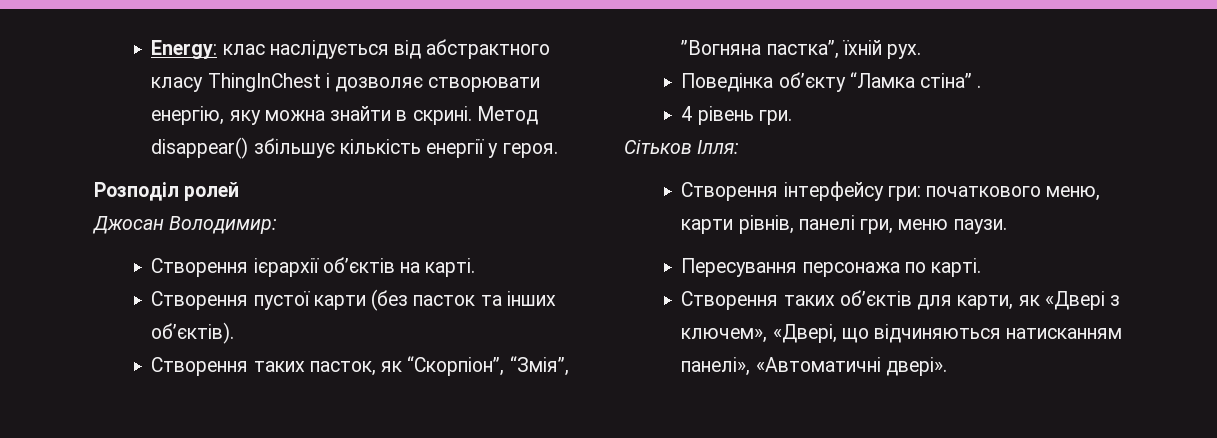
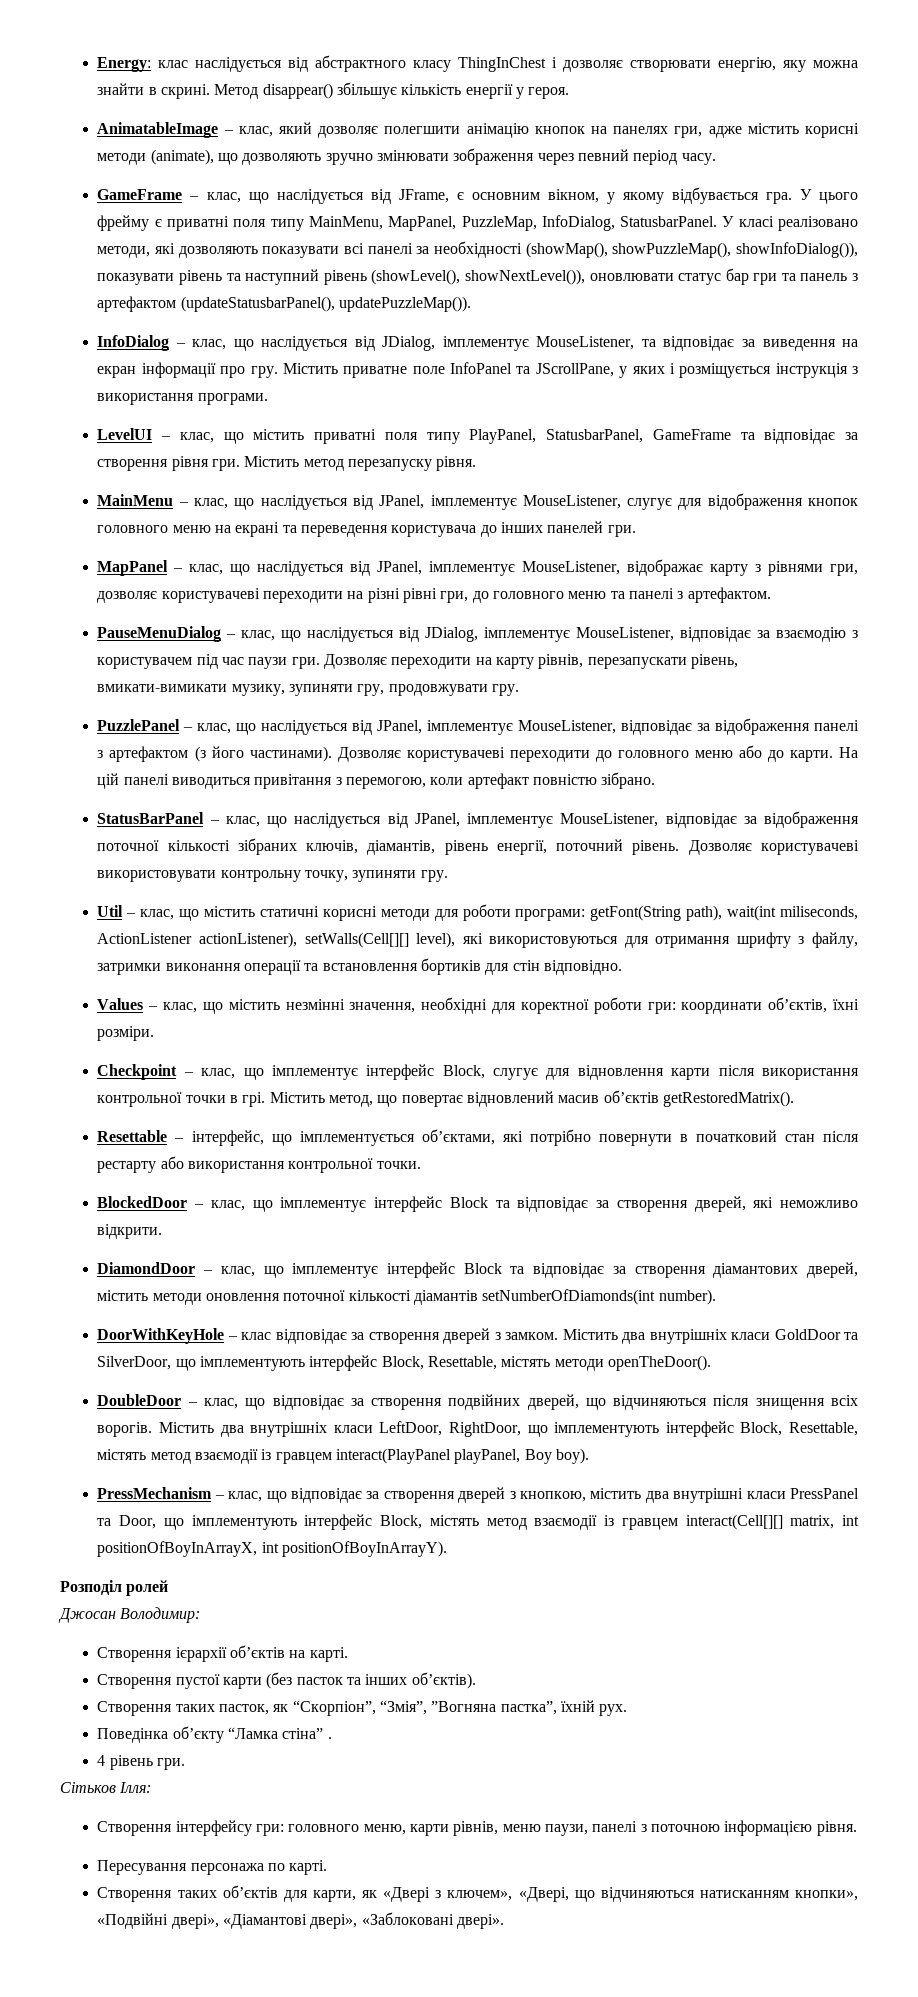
+ AnimatableImage – клас, який дозволяє полегшити анімацію кнопок на панелях гри, адже містить корисні методи (animate), що дозволяють зручно змінювати зображення через певний період часу.
+ GameFrame – клас, що наслідується від JFrame, є основним вікном, у якому відбувається гра. У цього фрейму є приватні поля типу MainMenu, MapPanel, PuzzleMap, InfoDialog, StatusbarPanel. У класі реалізовано методи, які дозволяють показувати всі панелі за необхідності (showMap(), showPuzzleMap(), showInfoDialog()), показувати рівень та наступний рівень (showLevel(), showNextLevel()), оновлювати статус бар гри та панель з артефактом (updateStatusbarPanel(), updatePuzzleMap()).
+ InfoDialog – клас, що наслідується від JDialog, імплементує MouseListener, та відповідає за виведення на екран інформації про гру. Містить приватне поле InfoPanel та JScrollPane, у яких і розміщується інструкція з використання програми.
+ LevelUI – клас, що містить приватні поля типу PlayPanel, StatusbarPanel, GameFrame та відповідає за створення рівня гри. Містить метод перезапуску рівня.
+ MainMenu – клас, що наслідується від JPanel, імплементує MouseListener, слугує для відображення кнопок головного меню на екрані та переведення користувача до інших панелей гри.
+ MapPanel – клас, що наслідується від JPanel, імплементує MouseListener, відображає карту з рівнями гри, дозволяє користувачеві переходити на різні рівні гри, до головного меню та панелі з артефактом.
+ PauseMenuDialog – клас, що наслідується від JDialog, імплементує MouseListener, відповідає за взаємодію з користувачем під час паузи гри. Дозволяє переходити на карту рівнів, перезапускати рівень, вмикати-вимикати музику, зупиняти гру, продовжувати гру.
+ PuzzlePanel – клас, що наслідується від JPanel, імплементує MouseListener, відповідає за відображення панелі з артефактом (з його частинами). Дозволяє користувачеві переходити до головного меню або до карти. На цій панелі виводиться привітання з перемогою, коли артефакт повністю зібрано.
+ StatusBarPanel – клас, що наслідується від JPanel, імплементує MouseListener, відповідає за відображення поточної кількості зібраних ключів, діамантів, рівень енергії, поточний рівень. Дозволяє користувачеві використовувати контрольну точку, зупиняти гру.
+ Util – клас, що містить статичні корисні методи для роботи програми: getFont(String path), wait(int miliseconds, ActionListener actionListener), setWalls(Cell[][] level), які використовуються для отримання шрифту з файлу, затримки виконання операції та встановлення бортиків для стін відповідно.
+ Values – клас, що містить незмінні значення, необхідні для коректної роботи гри: координати об’єктів, їхні розміри.
+ Checkpoint – клас, що імплементує інтерфейс Block, слугує для відновлення карти після використання контрольної точки в грі. Містить метод, що повертає відновлений масив об’єктів getRestoredMatrix().
+ Resettable – інтерфейс, що імплементується об’єктами, які потрібно повернути в початковий стан після рестарту або використання контрольної точки.
+ BlockedDoor – клас, що імплементує інтерфейс Block та відповідає за створення дверей, які неможливо відкрити.
+ DiamondDoor – клас, що імплементує інтерфейс Block та відповідає за створення діамантових дверей, містить методи оновлення поточної кількості діамантів setNumberOfDiamonds(int number).
+ DoorWithKeyHole – клас відповідає за створення дверей з замком. Містить два внутрішніх класи GoldDoor та SilverDoor, що імплементують інтерфейс Block, Resettable, містять методи openTheDoor().
+ DoubleDoor – клас, що відповідає за створення подвійних дверей, що відчиняються після знищення всіх ворогів. Містить два внутрішніх класи LeftDoor, RightDoor, що імплементують інтерфейс Block, Resettable, містять метод взаємодії із гравцем interact(PlayPanel playPanel, Boy boy).
+ PressMechanism – клас, що відповідає за створення дверей з кнопкою, містить два внутрішні класи PressPanel та Door, що імплементують інтерфейс Block, містять метод взаємодії із гравцем interact(Cell[][] matrix, int positionOfBoyInArrayX, int positionOfBoyInArrayY).
- Створення інтерфейсу гри: початкового меню, карти рівнів, панелі гри, меню паузи.
+ Створення інтерфейсу гри: головного меню, карти рівнів, меню паузи, панелі з поточною інформацією рівня.
- Створення таких об’єктів для карти, як «Двері з ключем», «Двері, що відчиняються натисканням панелі», «Автоматичні двері».
+ Створення таких об’єктів для карти, як «Двері з ключем», «Двері, що відчиняються натисканням кнопки», «Подвійні двері», «Діамантові двері», «Заблоковані двері».

